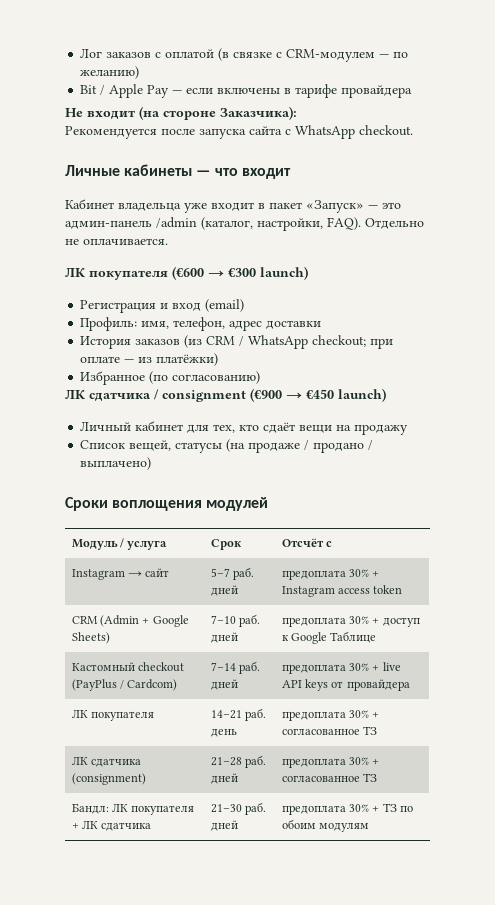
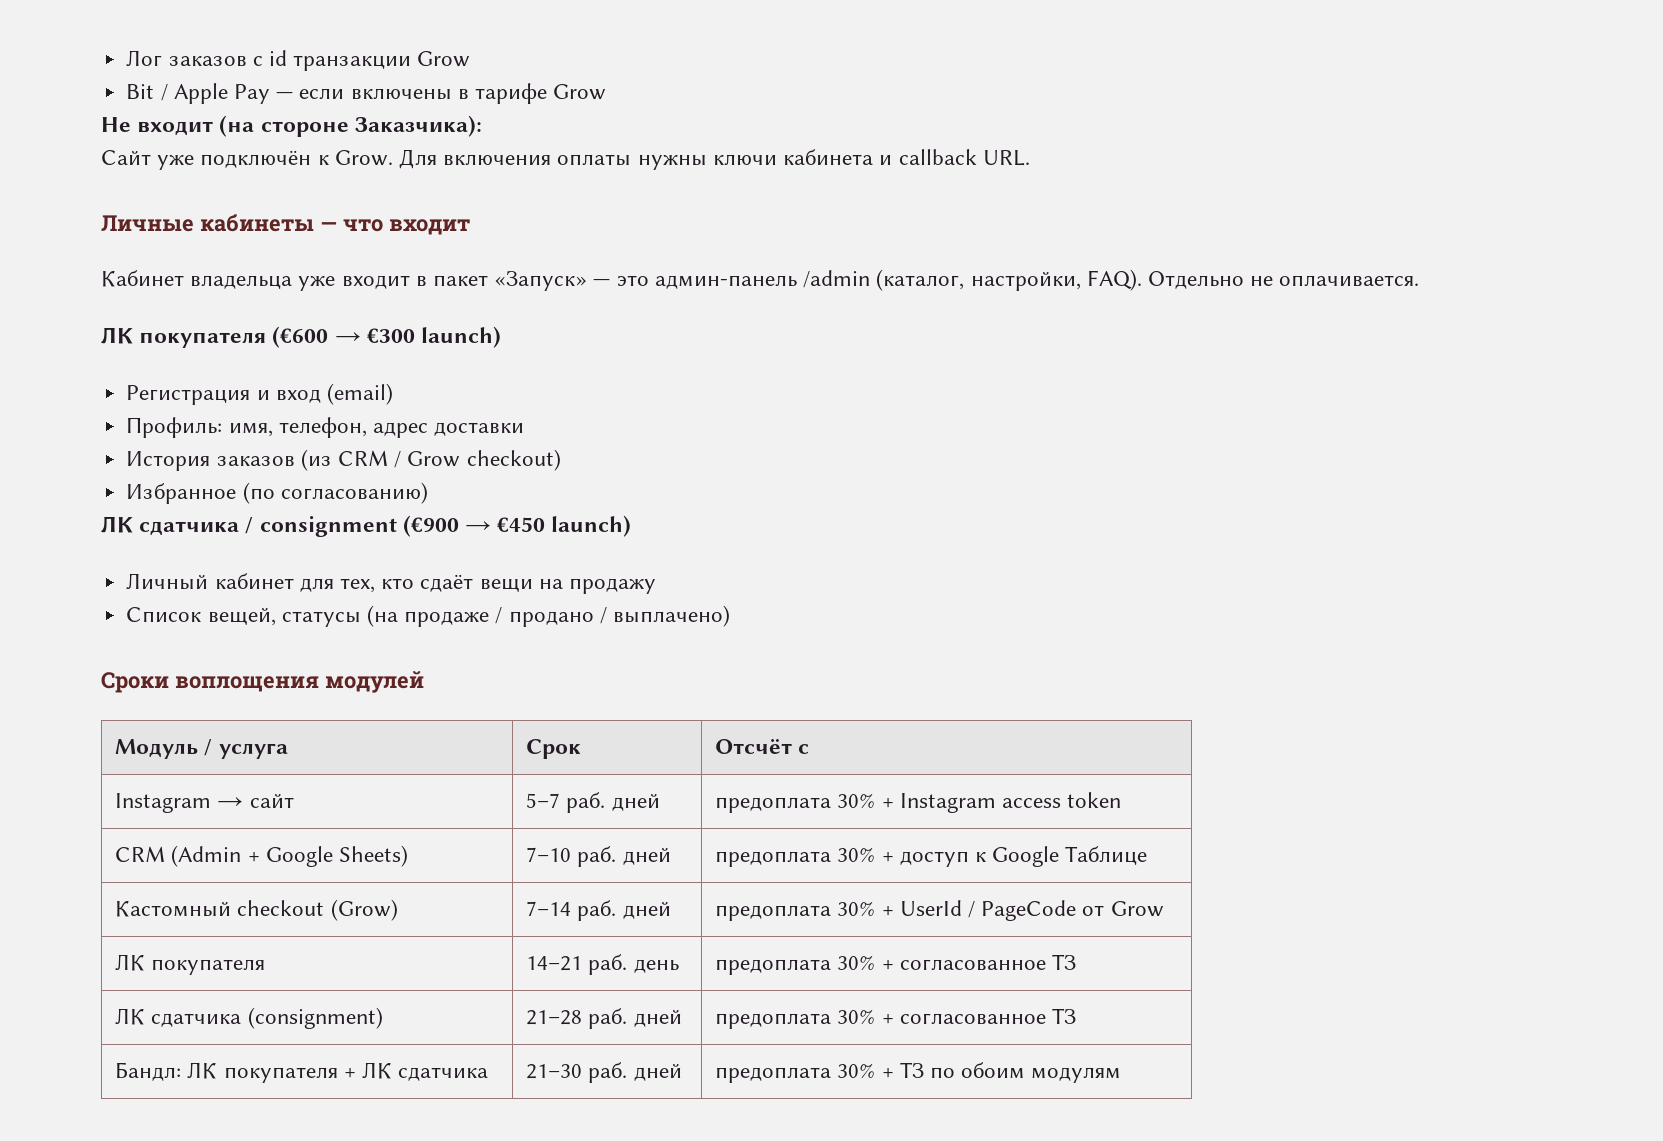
- Лог заказов с оплатой (в связке с CRM-модулем — по желанию)
+ Лог заказов с id транзакции Grow
- Bit / Apple Pay — если включены в тарифе провайдера
+ Bit / Apple Pay — если включены в тарифе Grow
- Рекомендуется после запуска сайта с WhatsApp checkout.
+ Сайт уже подключён к Grow. Для включения оплаты нужны ключи кабинета и callback URL.
- История заказов (из CRM / WhatsApp checkout; при оплате — из платёжки)
+ История заказов (из CRM / Grow checkout)
- Кастомный checkout (PayPlus / Cardcom) | 7–14 раб. дней | предоплата 30% + live API keys от провайдера
+ Кастомный checkout (Grow) | 7–14 раб. дней | предоплата 30% + UserId / PageCode от Grow

